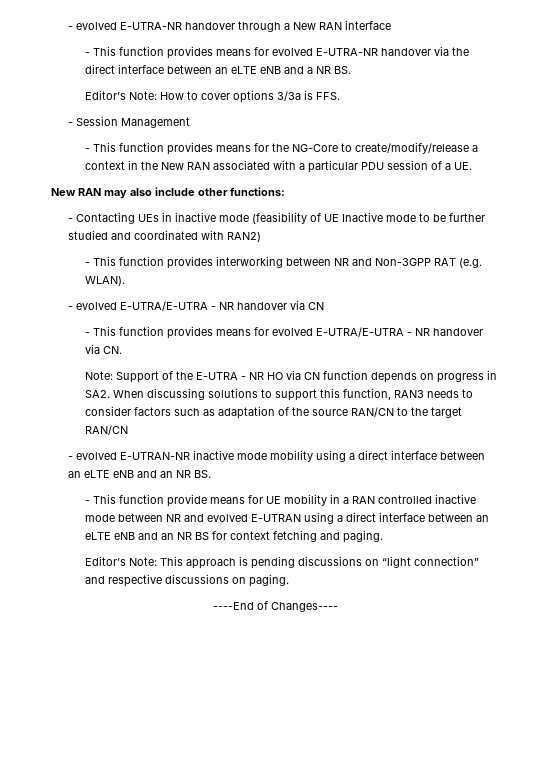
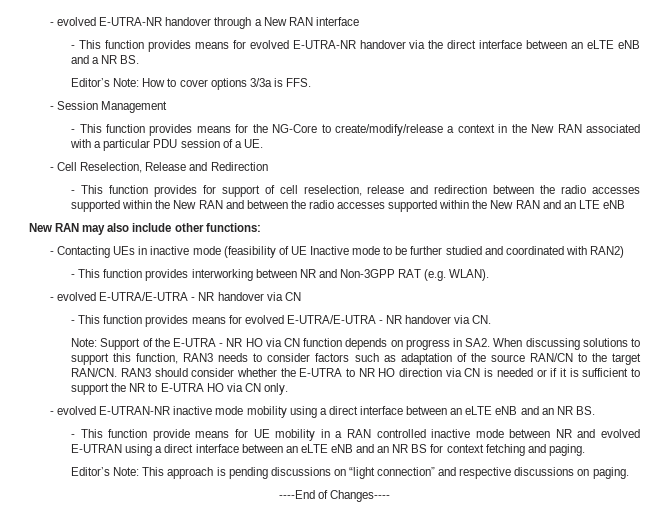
+ - Cell Reselection, Release and Redirection
+ - This function provides for support of cell reselection, release and redirection between the radio accesses supported within the New RAN and between the radio accesses supported within the New RAN and an LTE eNB
- Note: Support of the E-UTRA - NR HO via CN function depends on progress in SA2. When discussing solutions to support this function, RAN3 needs to consider factors such as adaptation of the source RAN/CN to the target RAN/CN
+ Note: Support of the E-UTRA - NR HO via CN function depends on progress in SA2. When discussing solutions to support this function, RAN3 needs to consider factors such as adaptation of the source RAN/CN to the target RAN/CN. RAN3 should consider whether the E-UTRA to NR HO direction via CN is needed or if it is sufficient to support the NR to E-UTRA HO via CN only.

